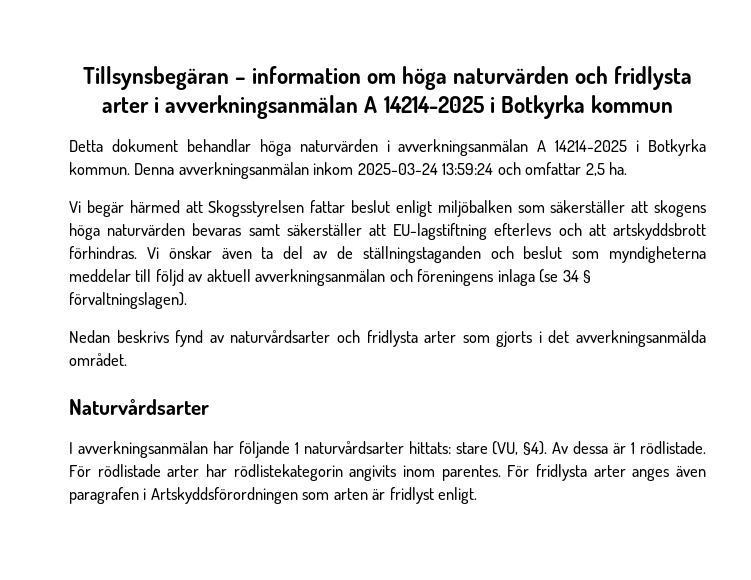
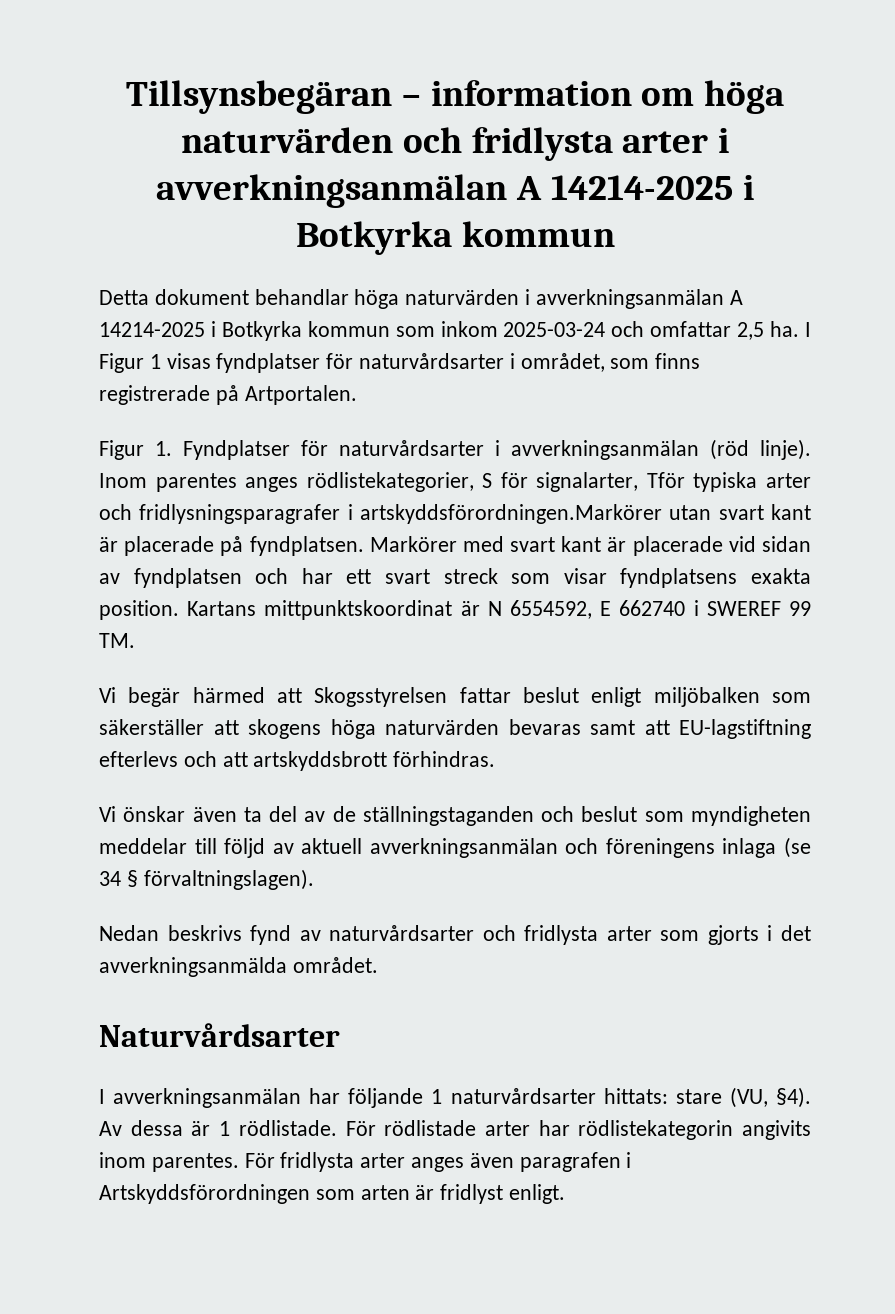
- Detta dokument behandlar höga naturvärden i avverkningsanmälan A 14214-2025 i Botkyrka kommun. Denna avverkningsanmälan inkom 2025-03-24 13:59:24 och omfattar 2,5 ha.
+ Detta dokument behandlar höga naturvärden i avverkningsanmälan A 14214-2025 i Botkyrka kommun som inkom 2025-03-24 och omfattar 2,5 ha. I Figur 1 visas fyndplatser för naturvårdsarter i området, som finns registrerade på Artportalen.
+ Figur 1. Fyndplatser för naturvårdsarter i avverkningsanmälan (röd linje). Inom parentes anges rödlistekategorier, S för signalarter, Tför typiska arter och fridlysningsparagrafer i artskyddsförordningen.Markörer utan svart kant är placerade på fyndplatsen. Markörer med svart kant är placerade vid sidan av fyndplatsen och har ett svart streck som visar fyndplatsens exakta position. Kartans mittpunktskoordinat är N 6554592, E 662740 i SWEREF 99 TM.
- Vi begär härmed att Skogsstyrelsen fattar beslut enligt miljöbalken som säkerställer att skogens höga naturvärden bevaras samt säkerställer att EU-lagstiftning efterlevs och att artskyddsbrott förhindras. Vi önskar även ta del av de ställningstaganden och beslut som myndigheterna meddelar till följd av aktuell avverkningsanmälan och föreningens inlaga (se 34 § förvaltningslagen).
+ Vi begär härmed att Skogsstyrelsen fattar beslut enligt miljöbalken som säkerställer att skogens höga naturvärden bevaras samt att EU-lagstiftning efterlevs och att artskyddsbrott förhindras.
+ Vi önskar även ta del av de ställningstaganden och beslut som myndigheten meddelar till följd av aktuell avverkningsanmälan och föreningens inlaga (se 34 § förvaltningslagen).

